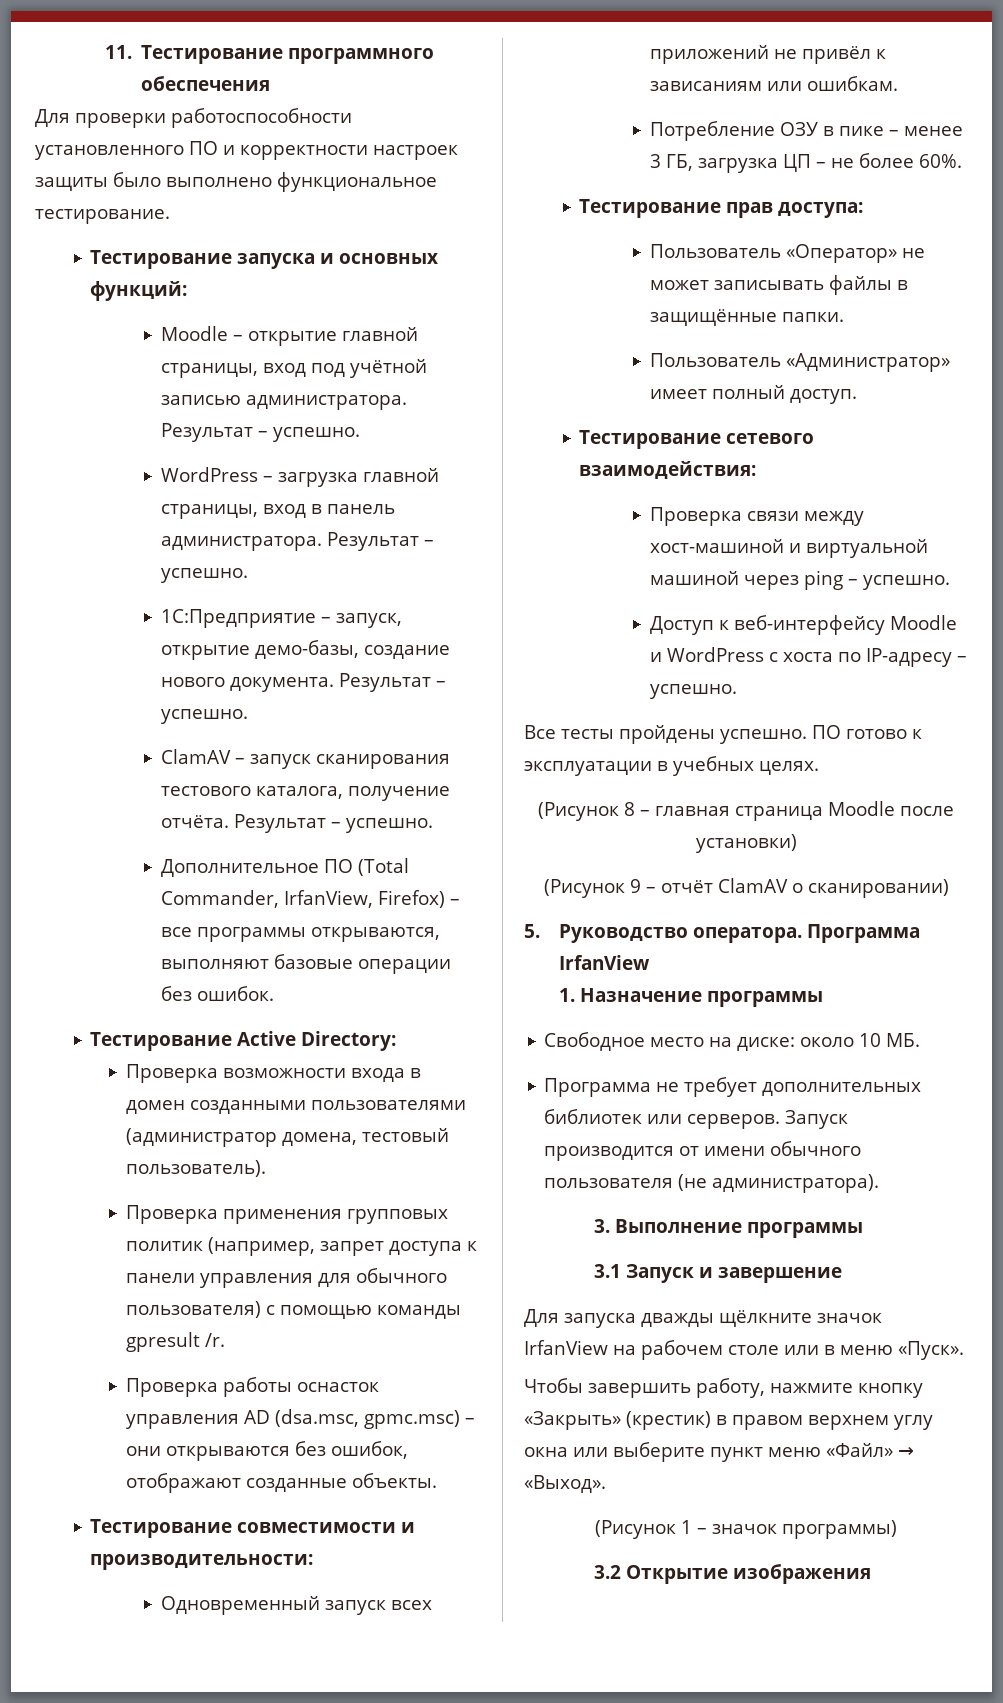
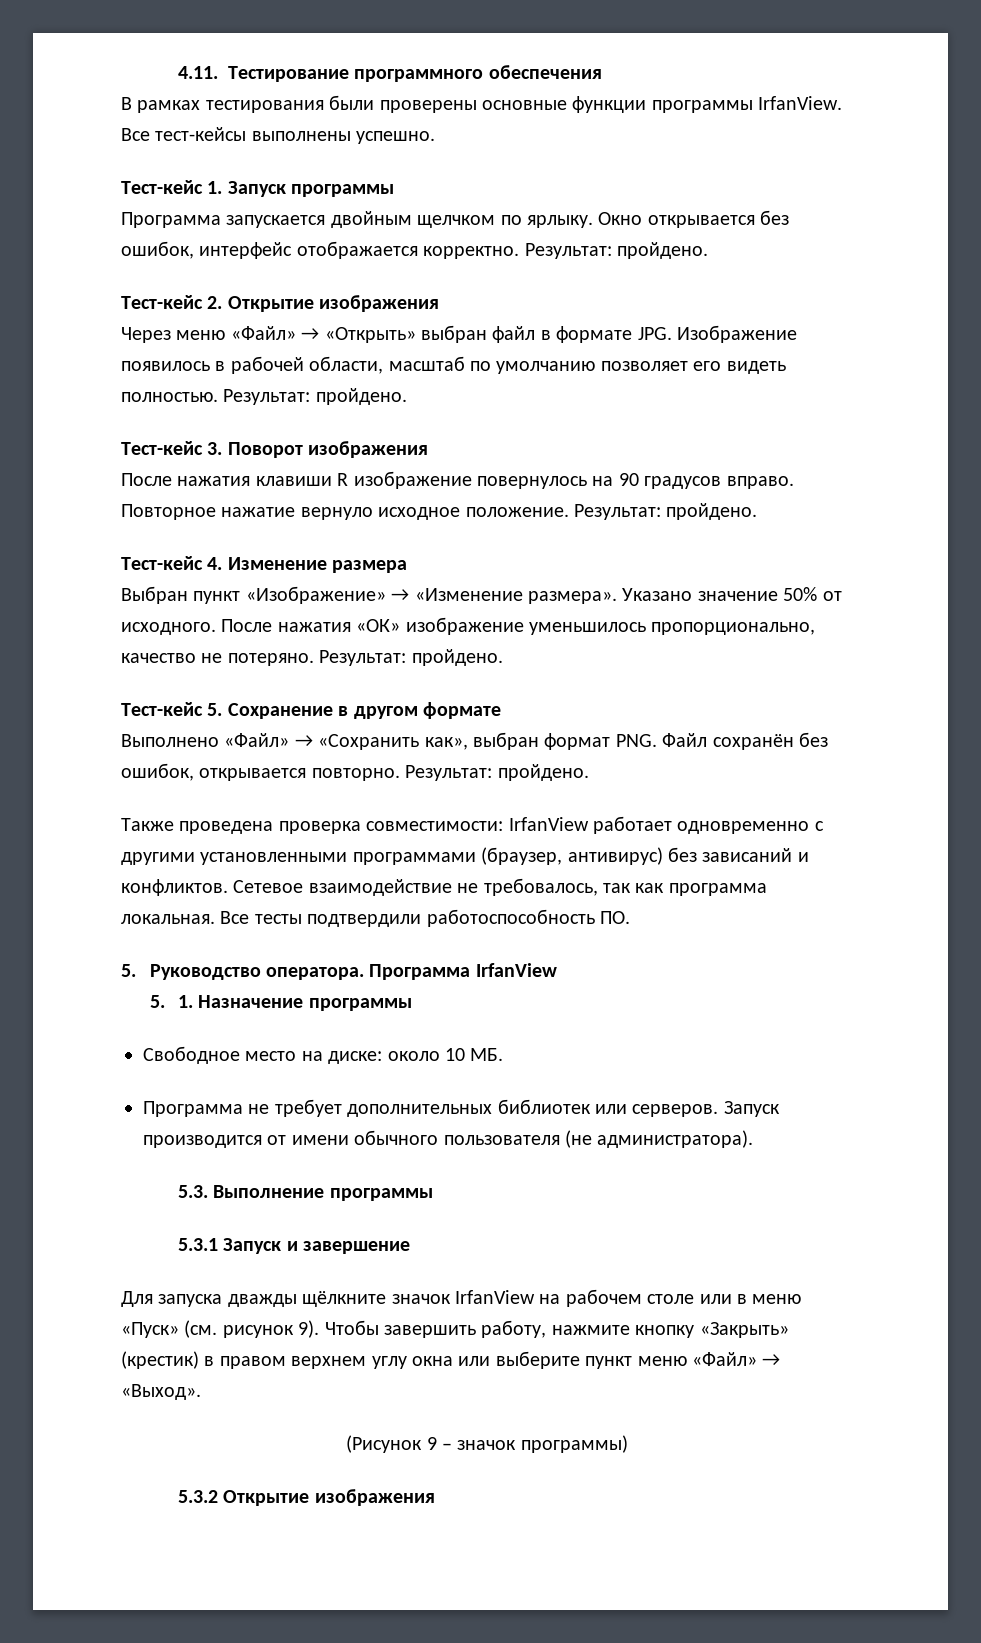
- 11. Тестирование программного обеспечения
+ 4.11. Тестирование программного обеспечения
- Для проверки работоспособности установленного ПО и корректности настроек защиты было выполнено функциональное тестирование.
- Тестирование запуска и основных функций:
- Moodle – открытие главной страницы, вход под учётной записью администратора. Результат – успешно.
- WordPress – загрузка главной страницы, вход в панель администратора. Результат – успешно.
- 1С:Предприятие – запуск, открытие демо-базы, создание нового документа. Результат – успешно.
- ClamAV – запуск сканирования тестового каталога, получение отчёта. Результат – успешно.
- Дополнительное ПО (Total Commander, IrfanView, Firefox) – все программы открываются, выполняют базовые операции без ошибок.
- Тестирование Active Directory:
- Проверка возможности входа в домен созданными пользователями (администратор домена, тестовый пользователь).
- Проверка применения групповых политик (например, запрет доступа к панели управления для обычного пользователя) с помощью команды gpresult /r.
- Проверка работы оснасток управления AD (dsa.msc, gpmc.msc) – они открываются без ошибок, отображают созданные объекты.
- Тестирование совместимости и производительности:
- Одновременный запуск всех приложений не привёл к зависаниям или ошибкам.
- Потребление ОЗУ в пике – менее 3 ГБ, загрузка ЦП – не более 60%.
- Тестирование прав доступа:
- Пользователь «Оператор» не может записывать файлы в защищённые папки.
- Пользователь «Администратор» имеет полный доступ.
- Тестирование сетевого взаимодействия:
- Проверка связи между хост-машиной и виртуальной машиной через ping – успешно.
- Доступ к веб-интерфейсу Moodle и WordPress с хоста по IP-адресу – успешно.
- Все тесты пройдены успешно. ПО готово к эксплуатации в учебных целях.
- (Рисунок 8 – главная страница Moodle после установки)
- (Рисунок 9 – отчёт ClamAV о сканировании)
+ В рамках тестирования были проверены основные функции программы IrfanView. Все тест-кейсы выполнены успешно.
+ Тест-кейс 1. Запуск программы
+ Программа запускается двойным щелчком по ярлыку. Окно открывается без ошибок, интерфейс отображается корректно. Результат: пройдено.
+ Тест-кейс 2. Открытие изображения
+ Через меню «Файл» → «Открыть» выбран файл в формате JPG. Изображение появилось в рабочей области, масштаб по умолчанию позволяет его видеть полностью. Результат: пройдено.
+ Тест-кейс 3. Поворот изображения
+ После нажатия клавиши R изображение повернулось на 90 градусов вправо. Повторное нажатие вернуло исходное положение. Результат: пройдено.
+ Тест-кейс 4. Изменение размера
+ Выбран пункт «Изображение» → «Изменение размера». Указано значение 50% от исходного. После нажатия «ОК» изображение уменьшилось пропорционально, качество не потеряно. Результат: пройдено.
+ Тест-кейс 5. Сохранение в другом формате
+ Выполнено «Файл» → «Сохранить как», выбран формат PNG. Файл сохранён без ошибок, открывается повторно. Результат: пройдено.
+ Также проведена проверка совместимости: IrfanView работает одновременно с другими установленными программами (браузер, антивирус) без зависаний и конфликтов. Сетевое взаимодействие не требовалось, так как программа локальная. Все тесты подтвердили работоспособность ПО.
- 1. Назначение программы
+ 5. 1. Назначение программы
- 3. Выполнение программы
+ 5.3. Выполнение программы
- 3.1 Запуск и завершение
+ 5.3.1 Запуск и завершение
- Для запуска дважды щёлкните значок IrfanView на рабочем столе или в меню «Пуск».
- Чтобы завершить работу, нажмите кнопку «Закрыть» (крестик) в правом верхнем углу окна или выберите пункт меню «Файл» → «Выход».
+ Для запуска дважды щёлкните значок IrfanView на рабочем столе или в меню «Пуск» (см. рисунок 9). Чтобы завершить работу, нажмите кнопку «Закрыть» (крестик) в правом верхнем углу окна или выберите пункт меню «Файл» → «Выход».
- (Рисунок 1 – значок программы)
+ (Рисунок 9 – значок программы)
- 3.2 Открытие изображения
+ 5.3.2 Открытие изображения

